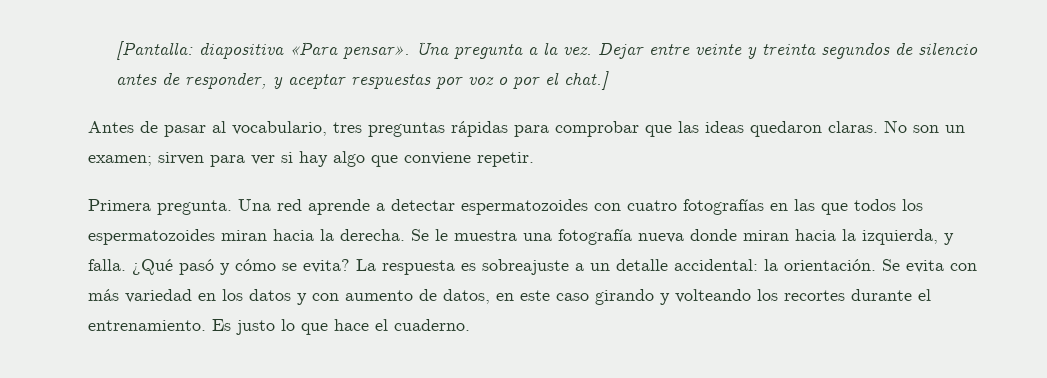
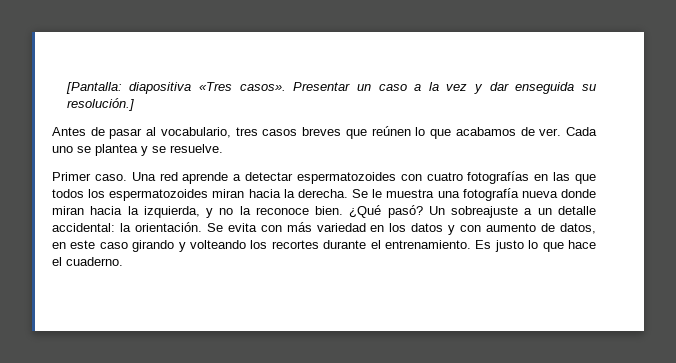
- [Pantalla: diapositiva «Para pensar». Una pregunta a la vez. Dejar entre veinte y treinta segundos de silencio antes de responder, y aceptar respuestas por voz o por el chat.]
+ [Pantalla: diapositiva «Tres casos». Presentar un caso a la vez y dar enseguida su resolución.]
- Antes de pasar al vocabulario, tres preguntas rápidas para comprobar que las ideas quedaron claras. No son un examen; sirven para ver si hay algo que conviene repetir.
- Primera pregunta.
+ Antes de pasar al vocabulario, tres casos breves que reúnen lo que acabamos de ver. Cada uno se plantea y se resuelve.
+ Primer caso.
- Se le muestra una fotografía nueva donde miran hacia la izquierda, y falla. ¿Qué pasó y cómo se evita? La respuesta es sobreajuste a un detalle accidental: la orientación.
+ Se le muestra una fotografía nueva donde miran hacia la izquierda, y no la reconoce bien. ¿Qué pasó? Un sobreajuste a un detalle accidental: la orientación.

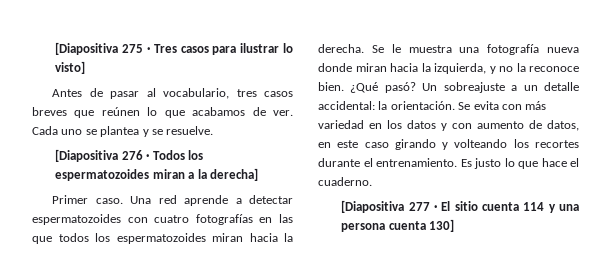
- [Pantalla: diapositiva «Tres casos». Presentar un caso a la vez y dar enseguida su resolución.]
+ [Diapositiva 275 · Tres casos para ilustrar lo visto]
+ [Diapositiva 276 · Todos los espermatozoides miran a la derecha]
+ [Diapositiva 277 · El sitio cuenta 114 y una persona cuenta 130]

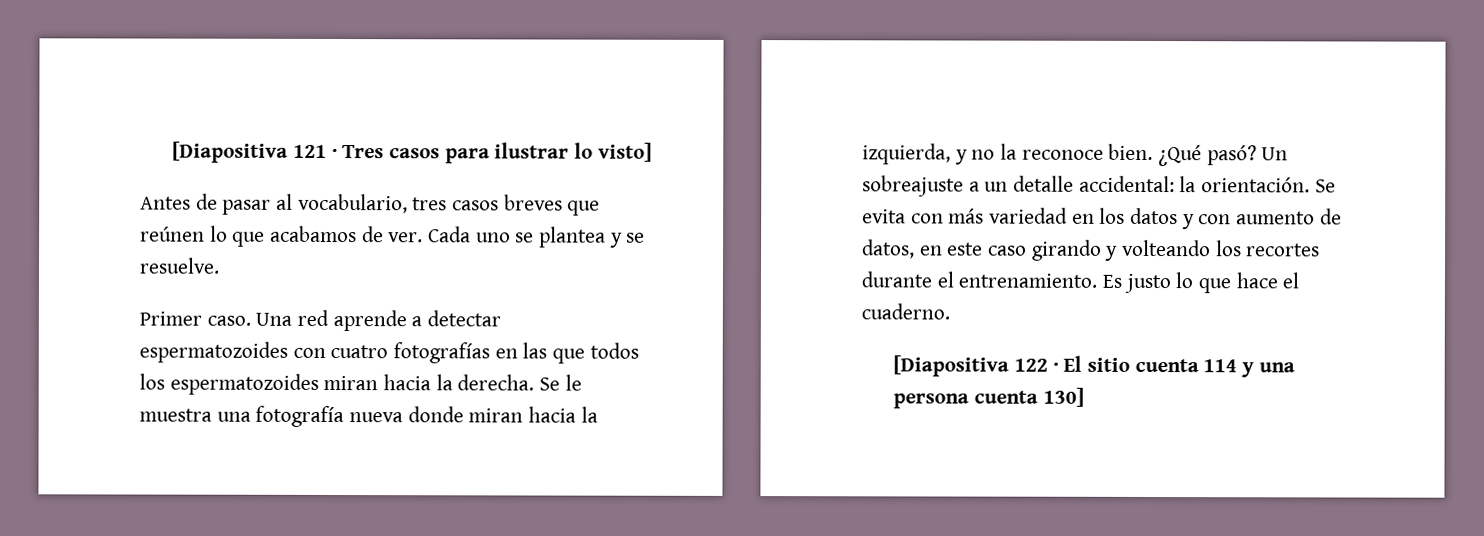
- [Diapositiva 275 · Tres casos para ilustrar lo visto]
+ [Diapositiva 121 · Tres casos para ilustrar lo visto]
- [Diapositiva 276 · Todos los espermatozoides miran a la derecha]
- [Diapositiva 277 · El sitio cuenta 114 y una persona cuenta 130]
+ [Diapositiva 122 · El sitio cuenta 114 y una persona cuenta 130]

